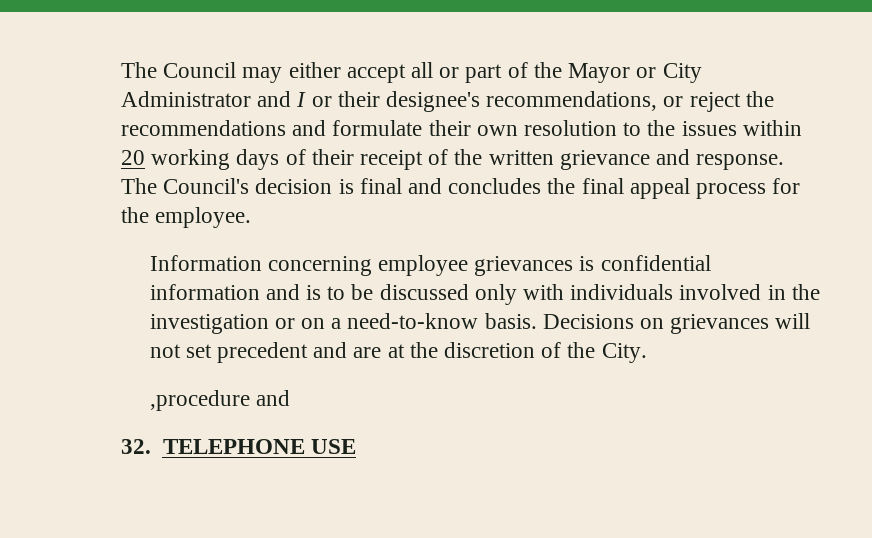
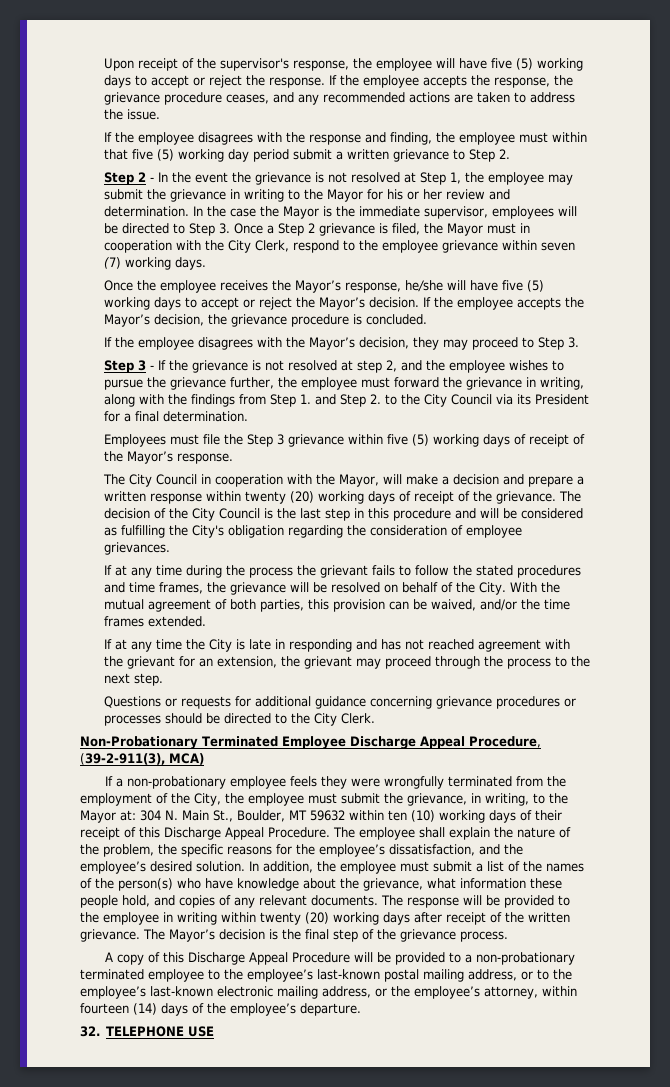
- The Council may either accept all or part of the Mayor or City Administrator and I or their designee's recommendations, or reject the recommendations and formulate their own resolution to the issues within 20 working days of their receipt of the written grievance and response. The Council's decision is final and concludes the final appeal process for the employee.
- Information concerning employee grievances is confidential information and is to be discussed only with individuals involved in the investigation or on a need-to-know basis. Decisions on grievances will not set precedent and are at the discretion of the City.
- ,procedure and
+ Upon receipt of the supervisor's response, the employee will have five (5) working days to accept or reject the response. If the employee accepts the response, the grievance procedure ceases, and any recommended actions are taken to address the issue.
+ If the employee disagrees with the response and finding, the employee must within that five (5) working day period submit a written grievance to Step 2.
+ Step 2 - In the event the grievance is not resolved at Step 1, the employee may submit the grievance in writing to the Mayor for his or her review and determination. In the case the Mayor is the immediate supervisor, employees will be directed to Step 3. Once a Step 2 grievance is filed, the Mayor must in cooperation with the City Clerk, respond to the employee grievance within seven (7) working days.
+ Once the employee receives the Mayor’s response, he/she will have five (5) working days to accept or reject the Mayor’s decision. If the employee accepts the Mayor’s decision, the grievance procedure is concluded.
+ If the employee disagrees with the Mayor’s decision, they may proceed to Step 3.
+ Step 3 - If the grievance is not resolved at step 2, and the employee wishes to pursue the grievance further, the employee must forward the grievance in writing, along with the findings from Step 1. and Step 2. to the City Council via its President for a final determination.
+ Employees must file the Step 3 grievance within five (5) working days of receipt of the Mayor’s response.
+ The City Council in cooperation with the Mayor, will make a decision and prepare a written response within twenty (20) working days of receipt of the grievance. The decision of the City Council is the last step in this procedure and will be considered as fulfilling the City's obligation regarding the consideration of employee grievances.
+ If at any time during the process the grievant fails to follow the stated procedures and time frames, the grievance will be resolved on behalf of the City. With the mutual agreement of both parties, this provision can be waived, and/or the time frames extended.
+ If at any time the City is late in responding and has not reached agreement with the grievant for an extension, the grievant may proceed through the process to the next step.
+ Questions or requests for additional guidance concerning grievance procedures or processes should be directed to the City Clerk.
+ Non-Probationary Terminated Employee Discharge Appeal Procedure, (39-2-911(3), MCA)
+ If a non-probationary employee feels they were wrongfully terminated from the employment of the City, the employee must submit the grievance, in writing, to the Mayor at: 304 N. Main St., Boulder, MT 59632 within ten (10) working days of their receipt of this Discharge Appeal Procedure. The employee shall explain the nature of the problem, the specific reasons for the employee’s dissatisfaction, and the employee’s desired solution. In addition, the employee must submit a list of the names of the person(s) who have knowledge about the grievance, what information these people hold, and copies of any relevant documents. The response will be provided to the employee in writing within twenty (20) working days after receipt of the written grievance. The Mayor’s decision is the final step of the grievance process.
+ A copy of this Discharge Appeal Procedure will be provided to a non-probationary terminated employee to the employee’s last-known postal mailing address, or to the employee’s last-known electronic mailing address, or the employee’s attorney, within fourteen (14) days of the employee’s departure.

